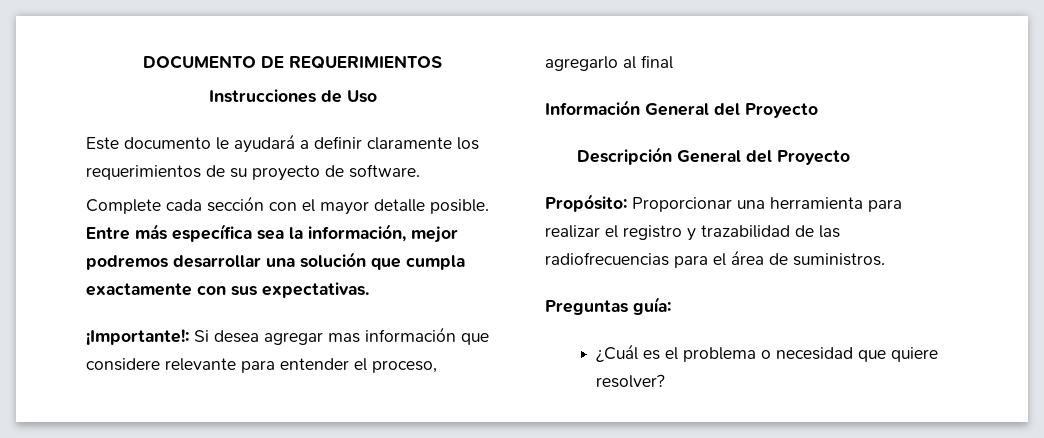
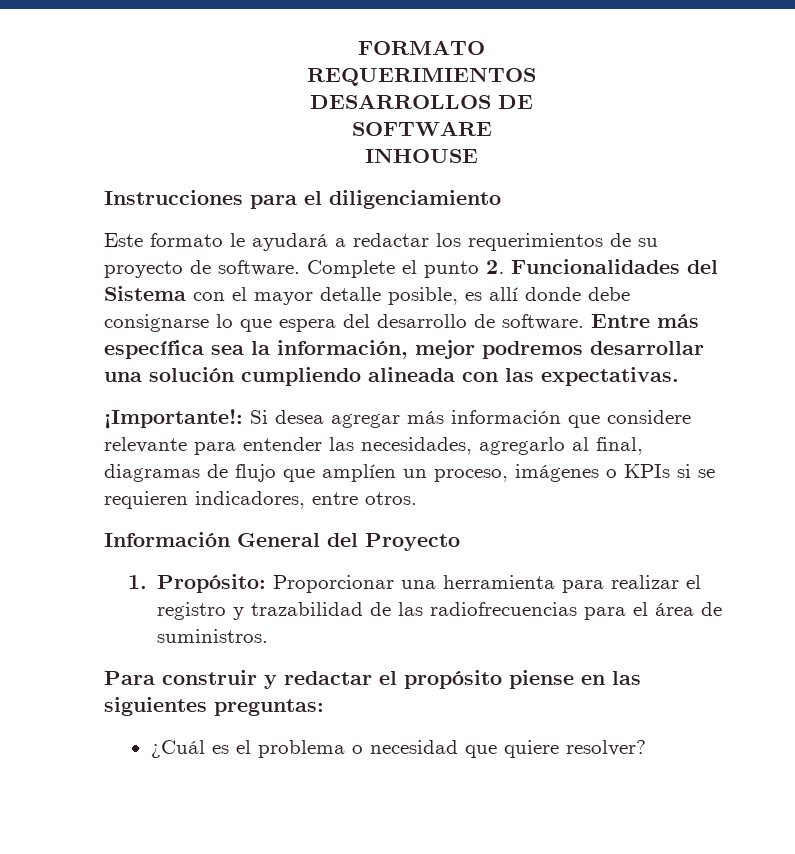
- DOCUMENTO DE REQUERIMIENTOS
+ FORMATO
+ REQUERIMIENTOS
- Instrucciones de Uso
+ DESARROLLOS DE
+ SOFTWARE
+ INHOUSE
+ Instrucciones para el diligenciamiento
- Este documento le ayudará a definir claramente los requerimientos de su proyecto de software.
- Complete cada sección con el mayor detalle posible.
+ Este formato le ayudará a redactar los requerimientos de su proyecto de software. Complete el punto 2. Funcionalidades del Sistema con el mayor detalle posible, es allí donde debe consignarse lo que espera del desarrollo de software.
- Entre más específica sea la información, mejor podremos desarrollar una solución que cumpla exactamente con sus expectativas.
+ Entre más específica sea la información, mejor podremos desarrollar una solución cumpliendo alineada con las expectativas.
- ¡Importante!: Si desea agregar mas información que considere relevante para entender el proceso, agregarlo al final
+ ¡Importante!: Si desea agregar más información que considere relevante para entender las necesidades, agregarlo al final, diagramas de flujo que amplíen un proceso, imágenes o KPIs si se requieren indicadores, entre otros.
- Descripción General del Proyecto
- Propósito: Proporcionar una herramienta para realizar el registro y trazabilidad de las radiofrecuencias para el área de suministros.
+ 1. Propósito: Proporcionar una herramienta para realizar el registro y trazabilidad de las radiofrecuencias para el área de suministros.
- Preguntas guía:
+ Para construir y redactar el propósito piense en las siguientes preguntas:

